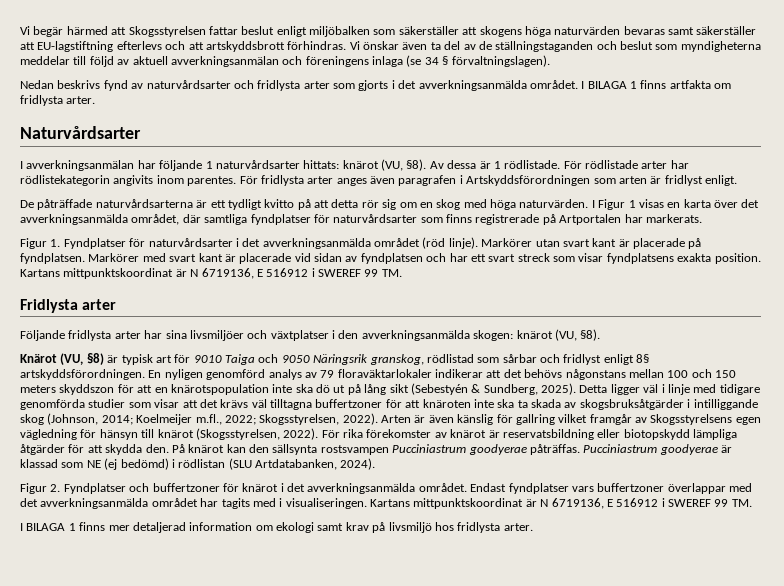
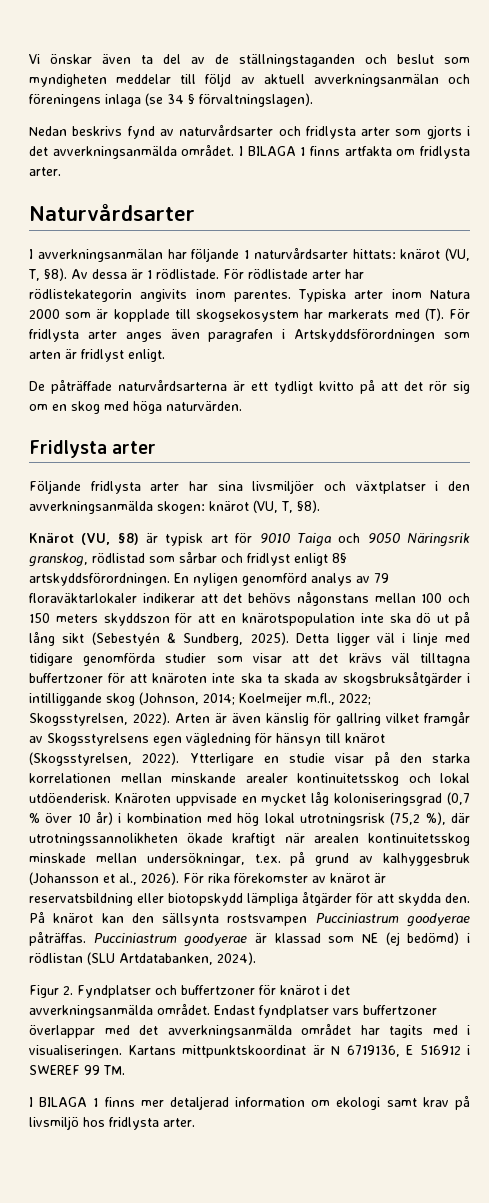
- Vi begär härmed att Skogsstyrelsen fattar beslut enligt miljöbalken som säkerställer att skogens höga naturvärden bevaras samt säkerställer att EU-lagstiftning efterlevs och att artskyddsbrott förhindras. Vi önskar även ta del av de ställningstaganden och beslut som myndigheterna meddelar till följd av aktuell avverkningsanmälan och föreningens inlaga (se 34 § förvaltningslagen).
+ Vi önskar även ta del av de ställningstaganden och beslut som myndigheten meddelar till följd av aktuell avverkningsanmälan och föreningens inlaga (se 34 § förvaltningslagen).
- I avverkningsanmälan har följande 1 naturvårdsarter hittats: knärot (VU, §8).
+ I avverkningsanmälan har följande 1 naturvårdsarter hittats: knärot (VU, T, §8).
- För fridlysta arter anges även paragrafen i Artskyddsförordningen som arten är fridlyst enligt.
+ Typiska arter inom Natura 2000 som är kopplade till skogsekosystem har markerats med (T). För fridlysta arter anges även paragrafen i Artskyddsförordningen som arten är fridlyst enligt.
- De påträffade naturvårdsarterna är ett tydligt kvitto på att detta rör sig om en skog med höga naturvärden. I Figur 1 visas en karta över det avverkningsanmälda området, där samtliga fyndplatser för naturvårdsarter som finns registrerade på Artportalen har markerats.
- Figur 1. Fyndplatser för naturvårdsarter i det avverkningsanmälda området (röd linje). Markörer utan svart kant är placerade på fyndplatsen. Markörer med svart kant är placerade vid sidan av fyndplatsen och har ett svart streck som visar fyndplatsens exakta position. Kartans mittpunktskoordinat är N 6719136, E 516912 i SWEREF 99 TM.
+ De påträffade naturvårdsarterna är ett tydligt kvitto på att det rör sig om en skog med höga naturvärden.
- Följande fridlysta arter har sina livsmiljöer och växtplatser i den avverkningsanmälda skogen: knärot (VU, §8).
+ Följande fridlysta arter har sina livsmiljöer och växtplatser i den avverkningsanmälda skogen: knärot (VU, T, §8).
+ Ytterligare en studie visar på den starka korrelationen mellan minskande arealer kontinuitetsskog och lokal utdöenderisk. Knäroten uppvisade en mycket låg koloniseringsgrad (0,7 % över 10 år) i kombination med hög lokal utrotningsrisk (75,2 %), där utrotningssannolikheten ökade kraftigt när arealen kontinuitetsskog minskade mellan undersökningar, t.ex. på grund av kalhyggesbruk (Johansson et al., 2026).

